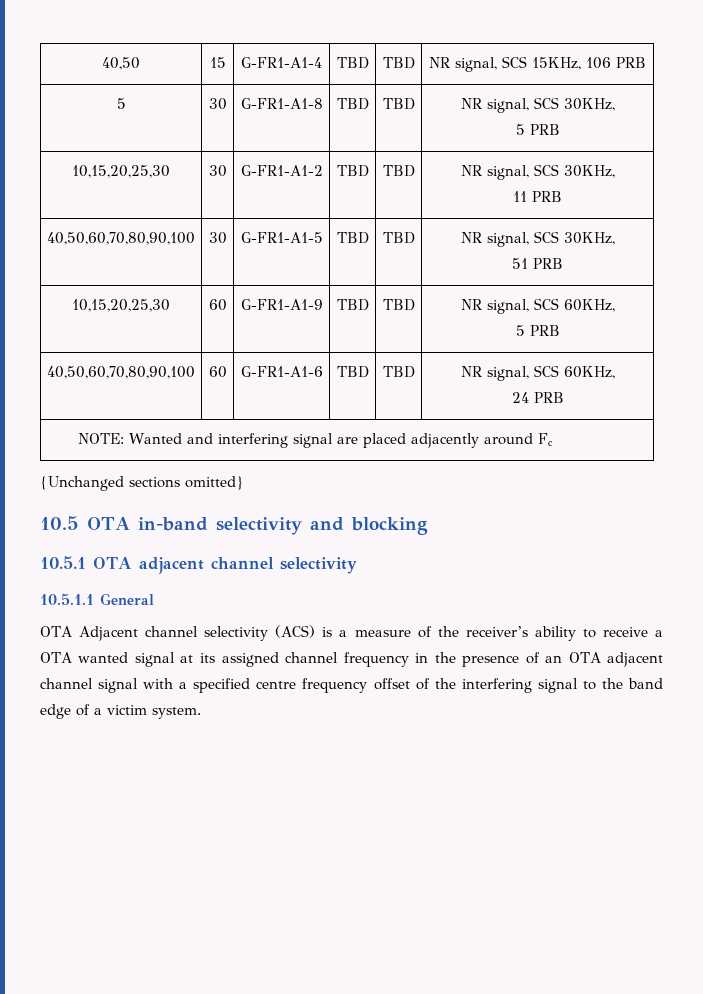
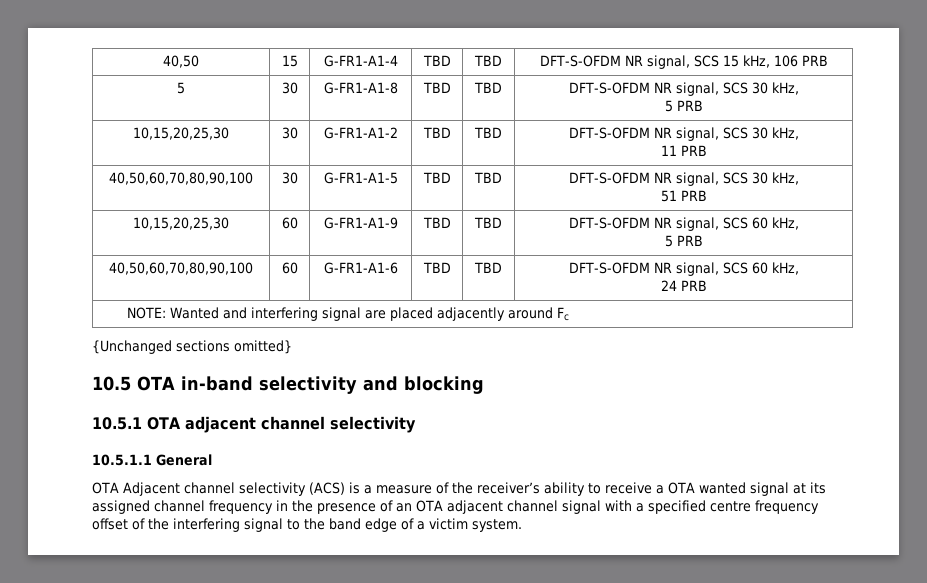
- 40,50 | 15 | G-FR1-A1-4 | TBD | TBD | NR signal, SCS 15KHz, 106 PRB
+ 40,50 | 15 | G-FR1-A1-4 | TBD | TBD | DFT-S-OFDM NR signal, SCS 15 kHz, 106 PRB
- 5 | 30 | G-FR1-A1-8 | TBD | TBD | NR signal, SCS 30KHz,
+ 5 | 30 | G-FR1-A1-8 | TBD | TBD | DFT-S-OFDM NR signal, SCS 30 kHz,
- 10,15,20,25,30 | 30 | G-FR1-A1-2 | TBD | TBD | NR signal, SCS 30KHz,
+ 10,15,20,25,30 | 30 | G-FR1-A1-2 | TBD | TBD | DFT-S-OFDM NR signal, SCS 30 kHz,
- 40,50,60,70,80,90,100 | 30 | G-FR1-A1-5 | TBD | TBD | NR signal, SCS 30KHz,
+ 40,50,60,70,80,90,100 | 30 | G-FR1-A1-5 | TBD | TBD | DFT-S-OFDM NR signal, SCS 30 kHz,
- 10,15,20,25,30 | 60 | G-FR1-A1-9 | TBD | TBD | NR signal, SCS 60KHz,
+ 10,15,20,25,30 | 60 | G-FR1-A1-9 | TBD | TBD | DFT-S-OFDM NR signal, SCS 60 kHz,
- 40,50,60,70,80,90,100 | 60 | G-FR1-A1-6 | TBD | TBD | NR signal, SCS 60KHz,
+ 40,50,60,70,80,90,100 | 60 | G-FR1-A1-6 | TBD | TBD | DFT-S-OFDM NR signal, SCS 60 kHz,

